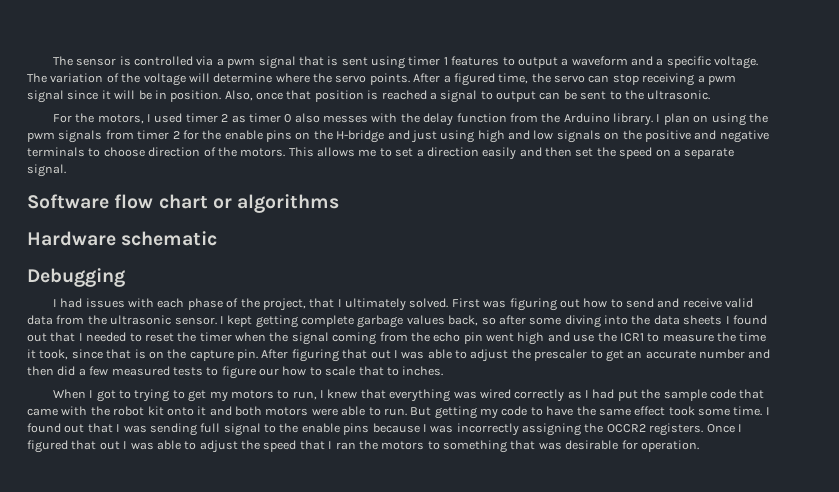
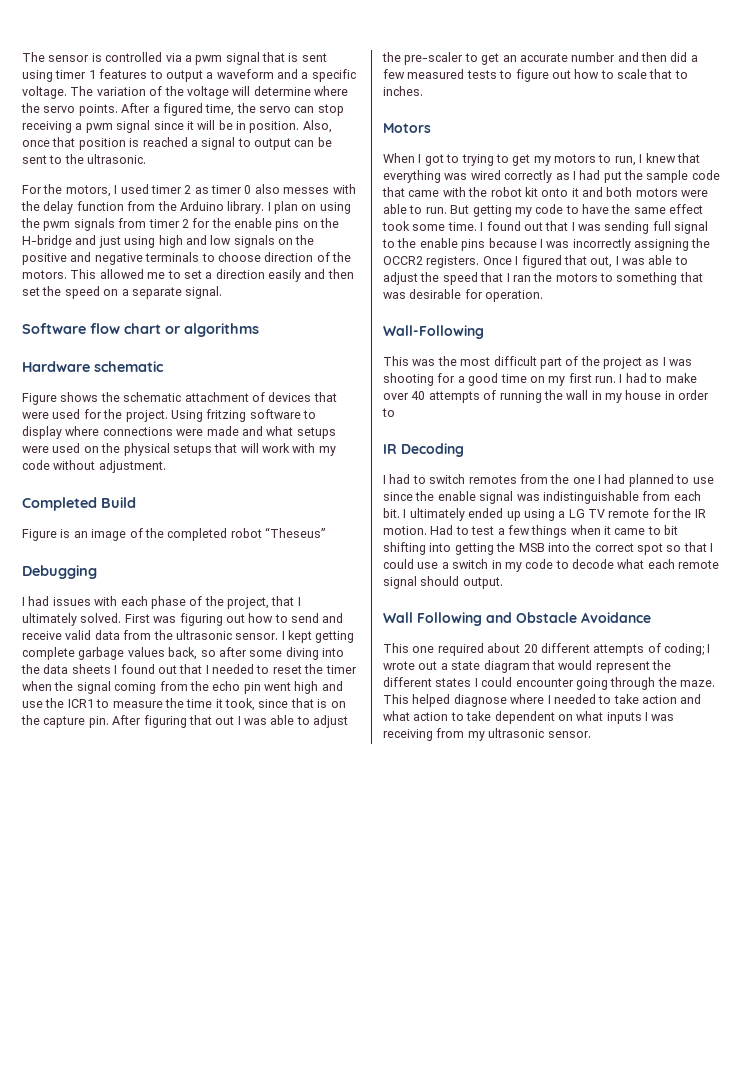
- This allows me to set a direction easily and then set the speed on a separate signal.
+ This allowed me to set a direction easily and then set the speed on a separate signal.
+ Figure shows the schematic attachment of devices that were used for the project. Using fritzing software to display where connections were made and what setups were used on the physical setups that will work with my code without adjustment.
+ Completed Build
+ Figure is an image of the completed robot “Theseus”
- After figuring that out I was able to adjust the prescaler to get an accurate number and then did a few measured tests to figure our how to scale that to inches.
+ After figuring that out I was able to adjust the pre-scaler to get an accurate number and then did a few measured tests to figure out how to scale that to inches.
+ Motors
- Once I figured that out I was able to adjust the speed that I ran the motors to something that was desirable for operation.
+ Once I figured that out, I was able to adjust the speed that I ran the motors to something that was desirable for operation.
+ Wall-Following
+ This was the most difficult part of the project as I was shooting for a good time on my first run. I had to make over 40 attempts of running the wall in my house in order to
+ IR Decoding
+ I had to switch remotes from the one I had planned to use since the enable signal was indistinguishable from each bit. I ultimately ended up using a LG TV remote for the IR motion. Had to test a few things when it came to bit shifting into getting the MSB into the correct spot so that I could use a switch in my code to decode what each remote signal should output.
+ Wall Following and Obstacle Avoidance
+ This one required about 20 different attempts of coding; I wrote out a state diagram that would represent the different states I could encounter going through the maze. This helped diagnose where I needed to take action and what action to take dependent on what inputs I was receiving from my ultrasonic sensor.

